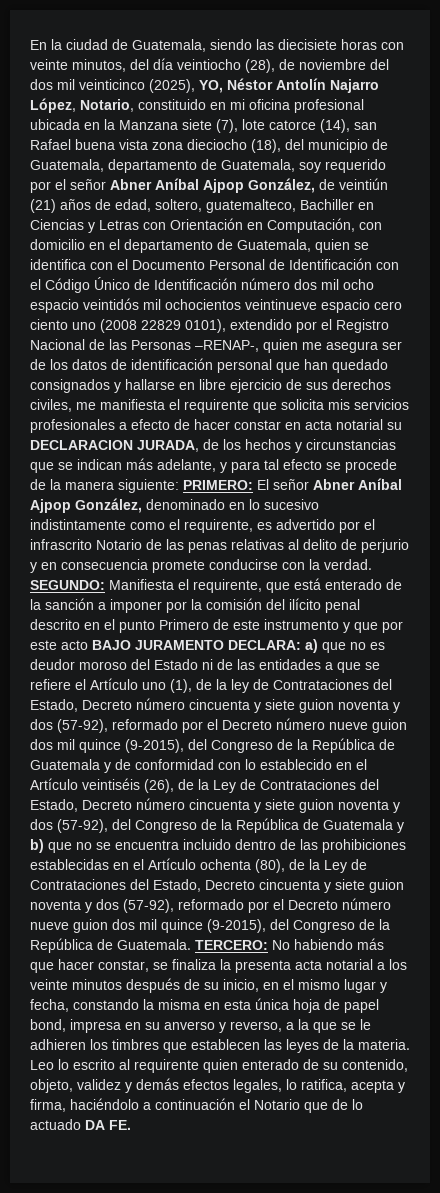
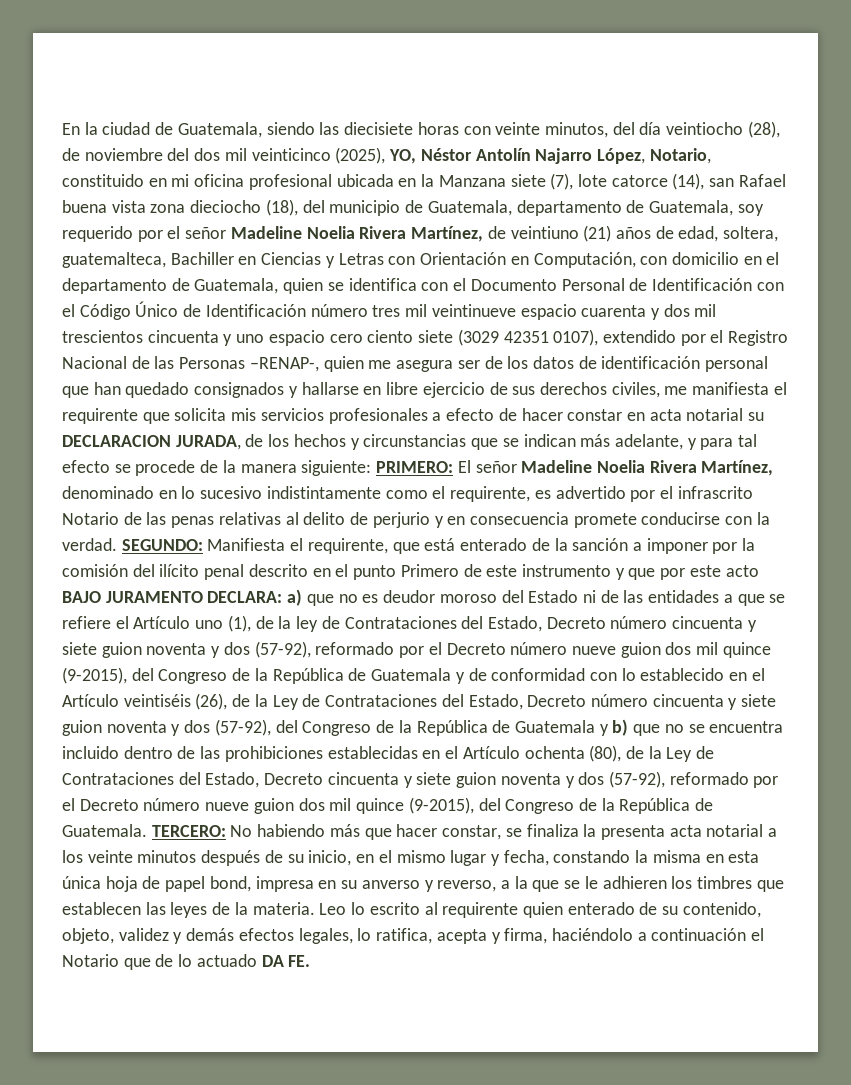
- En la ciudad de Guatemala, siendo las diecisiete horas con veinte minutos, del día veintiocho (28), de noviembre del dos mil veinticinco (2025), YO, Néstor Antolín Najarro López, Notario, constituido en mi oficina profesional ubicada en la Manzana siete (7), lote catorce (14), san Rafael buena vista zona dieciocho (18), del municipio de Guatemala, departamento de Guatemala, soy requerido por el señor Abner Aníbal Ajpop González, de veintiún (21) años de edad, soltero, guatemalteco, Bachiller en Ciencias y Letras con Orientación en Computación, con domicilio en el departamento de Guatemala, quien se identifica con el Documento Personal de Identificación con el Código Único de Identificación número dos mil ocho espacio veintidós mil ochocientos veintinueve espacio cero ciento uno (2008 22829 0101), extendido por el Registro Nacional de las Personas –RENAP-, quien me asegura ser de los datos de identificación personal que han quedado consignados y hallarse en libre ejercicio de sus derechos civiles, me manifiesta el requirente que solicita mis servicios profesionales a efecto de hacer constar en acta notarial su DECLARACION JURADA, de los hechos y circunstancias que se indican más adelante, y para tal efecto se procede de la manera siguiente:
+ En la ciudad de Guatemala, siendo las diecisiete horas con veinte minutos, del día veintiocho (28), de noviembre del dos mil veinticinco (2025), YO, Néstor Antolín Najarro López, Notario, constituido en mi oficina profesional ubicada en la Manzana siete (7), lote catorce (14), san Rafael buena vista zona dieciocho (18), del municipio de Guatemala, departamento de Guatemala, soy requerido por el señor Madeline Noelia Rivera Martínez, de veintiuno (21) años de edad, soltera, guatemalteca, Bachiller en Ciencias y Letras con Orientación en Computación, con domicilio en el departamento de Guatemala, quien se identifica con el Documento Personal de Identificación con el Código Único de Identificación número tres mil veintinueve espacio cuarenta y dos mil trescientos cincuenta y uno espacio cero ciento siete (3029 42351 0107), extendido por el Registro Nacional de las Personas –RENAP-, quien me asegura ser de los datos de identificación personal que han quedado consignados y hallarse en libre ejercicio de sus derechos civiles, me manifiesta el requirente que solicita mis servicios profesionales a efecto de hacer constar en acta notarial su DECLARACION JURADA, de los hechos y circunstancias que se indican más adelante, y para tal efecto se procede de la manera siguiente:
- El señor Abner Aníbal Ajpop González, denominado en lo sucesivo indistintamente como el requirente, es advertido por el infrascrito Notario de las penas relativas al delito de perjurio y en consecuencia promete conducirse con la verdad.
+ El señor Madeline Noelia Rivera Martínez, denominado en lo sucesivo indistintamente como el requirente, es advertido por el infrascrito Notario de las penas relativas al delito de perjurio y en consecuencia promete conducirse con la verdad.

